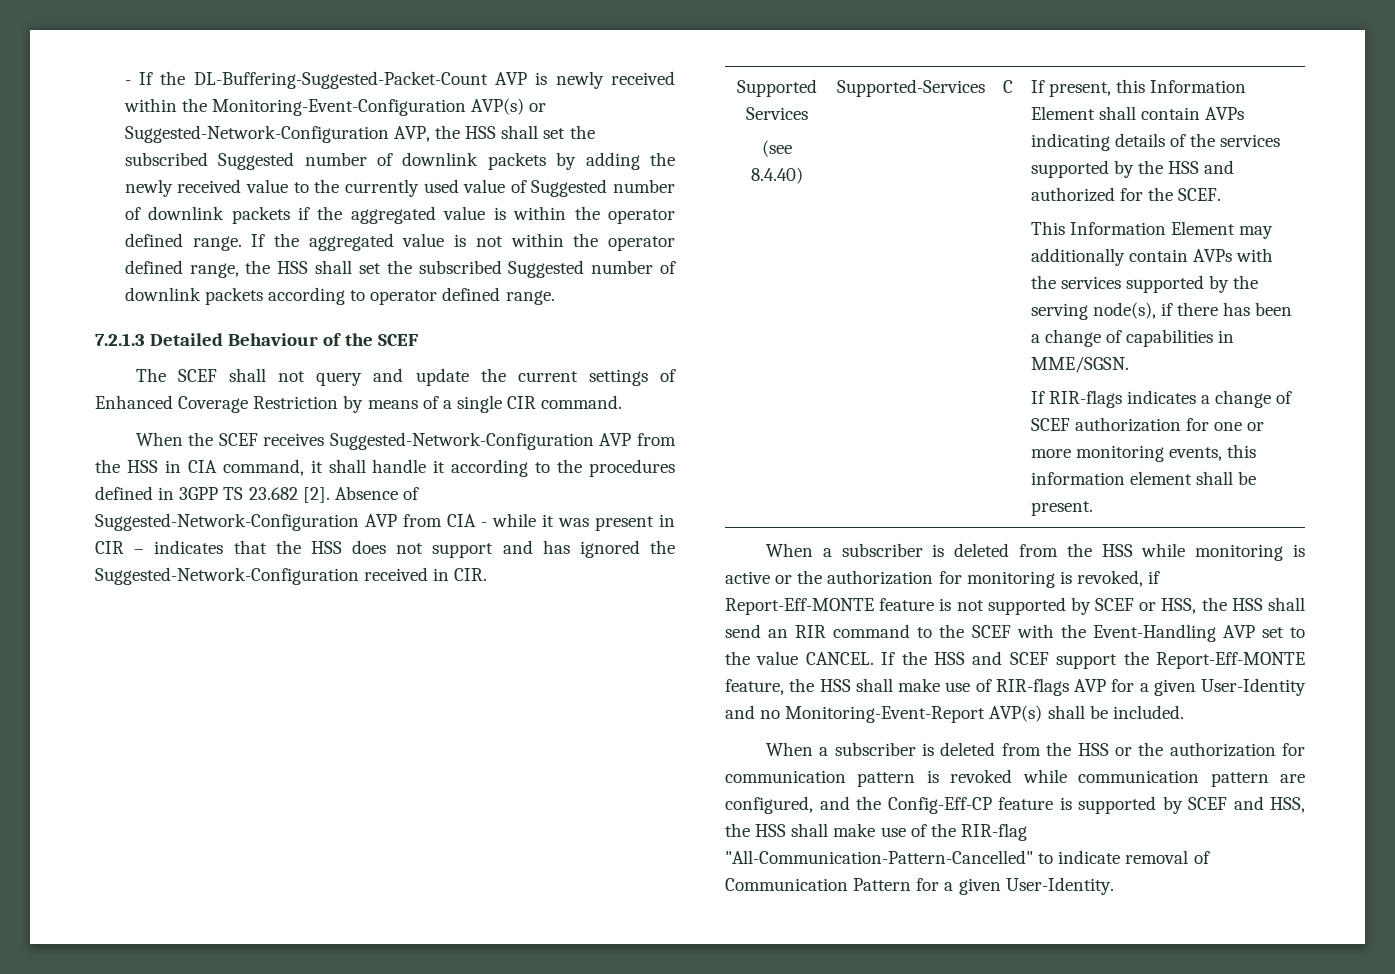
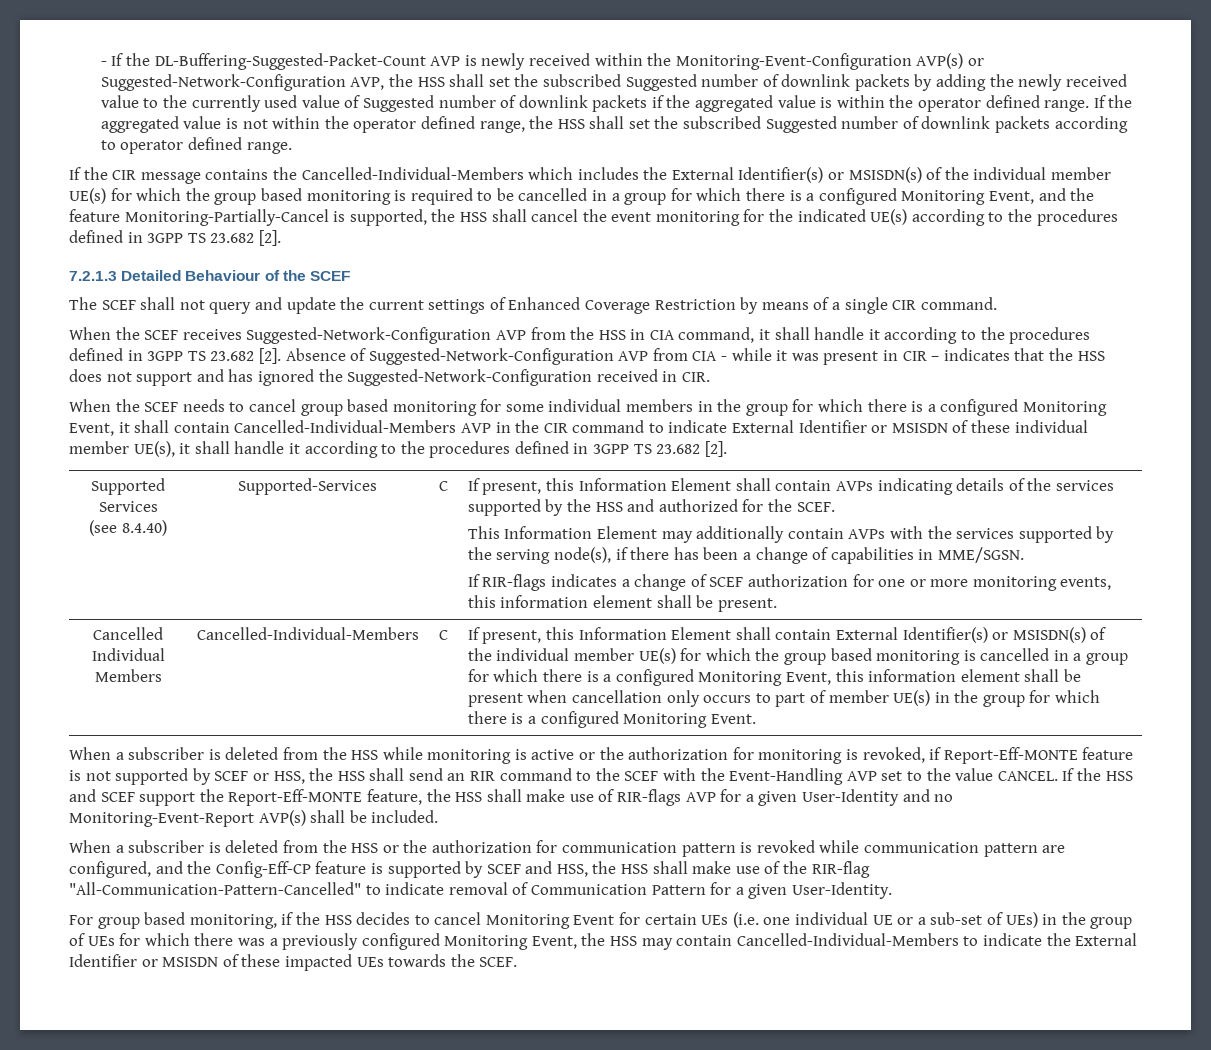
+ If the CIR message contains the Cancelled-Individual-Members which includes the External Identifier(s) or MSISDN(s) of the individual member UE(s) for which the group based monitoring is required to be cancelled in a group for which there is a configured Monitoring Event, and the feature Monitoring-Partially-Cancel is supported, the HSS shall cancel the event monitoring for the indicated UE(s) according to the procedures defined in 3GPP TS 23.682 [2].
+ When the SCEF needs to cancel group based monitoring for some individual members in the group for which there is a configured Monitoring Event, it shall contain Cancelled-Individual-Members AVP in the CIR command to indicate External Identifier or MSISDN of these individual member UE(s), it shall handle it according to the procedures defined in 3GPP TS 23.682 [2].
+ Cancelled Individual Members | Cancelled-Individual-Members | C | If present, this Information Element shall contain External Identifier(s) or MSISDN(s) of the individual member UE(s) for which the group based monitoring is cancelled in a group for which there is a configured Monitoring Event, this information element shall be present when cancellation only occurs to part of member UE(s) in the group for which there is a configured Monitoring Event.
+ For group based monitoring, if the HSS decides to cancel Monitoring Event for certain UEs (i.e. one individual UE or a sub-set of UEs) in the group of UEs for which there was a previously configured Monitoring Event, the HSS may contain Cancelled-Individual-Members to indicate the External Identifier or MSISDN of these impacted UEs towards the SCEF.

